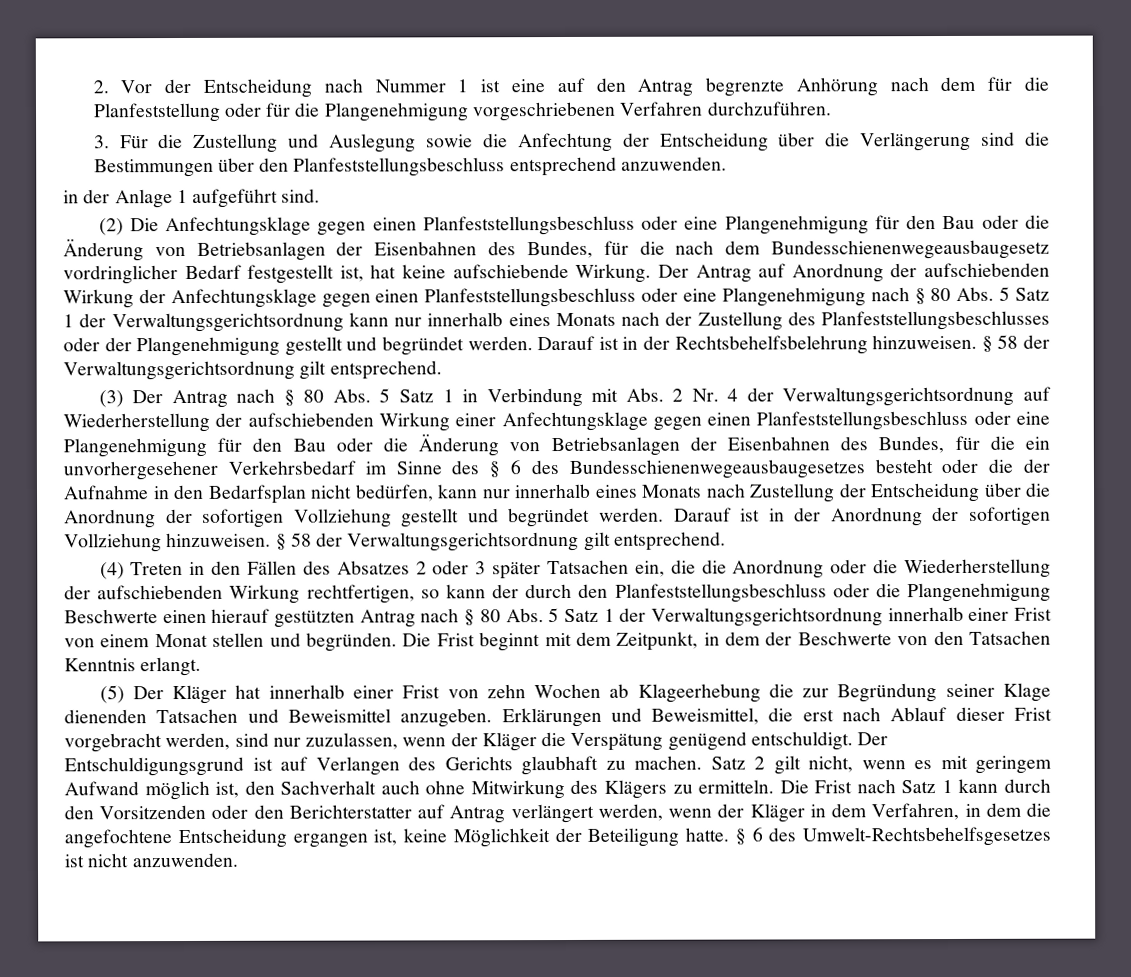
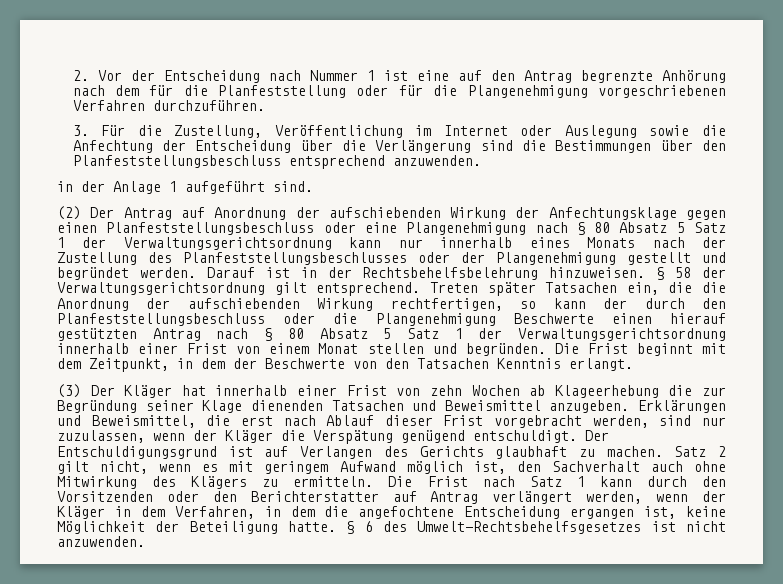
- 3. Für die Zustellung und Auslegung sowie die Anfechtung der Entscheidung über die Verlängerung sind die Bestimmungen über den Planfeststellungsbeschluss entsprechend anzuwenden.
+ 3. Für die Zustellung, Veröffentlichung im Internet oder Auslegung sowie die Anfechtung der Entscheidung über die Verlängerung sind die Bestimmungen über den Planfeststellungsbeschluss entsprechend anzuwenden.
- (2) Die Anfechtungsklage gegen einen Planfeststellungsbeschluss oder eine Plangenehmigung für den Bau oder die Änderung von Betriebsanlagen der Eisenbahnen des Bundes, für die nach dem Bundesschienenwegeausbaugesetz vordringlicher Bedarf festgestellt ist, hat keine aufschiebende Wirkung. Der Antrag auf Anordnung der aufschiebenden Wirkung der Anfechtungsklage gegen einen Planfeststellungsbeschluss oder eine Plangenehmigung nach § 80 Abs. 5 Satz 1 der Verwaltungsgerichtsordnung kann nur innerhalb eines Monats nach der Zustellung des Planfeststellungsbeschlusses oder der Plangenehmigung gestellt und begründet werden.
+ (2) Der Antrag auf Anordnung der aufschiebenden Wirkung der Anfechtungsklage gegen einen Planfeststellungsbeschluss oder eine Plangenehmigung nach § 80 Absatz 5 Satz 1 der Verwaltungsgerichtsordnung kann nur innerhalb eines Monats nach der Zustellung des Planfeststellungsbeschlusses oder der Plangenehmigung gestellt und begründet werden.
- Darauf ist in der Rechtsbehelfsbelehrung hinzuweisen. § 58 der Verwaltungsgerichtsordnung gilt entsprechend.
- (3) Der Antrag nach § 80 Abs. 5 Satz 1 in Verbindung mit Abs. 2 Nr. 4 der Verwaltungsgerichtsordnung auf Wiederherstellung der aufschiebenden Wirkung einer Anfechtungsklage gegen einen Planfeststellungsbeschluss oder eine Plangenehmigung für den Bau oder die Änderung von Betriebsanlagen der Eisenbahnen des Bundes, für die ein unvorhergesehener Verkehrsbedarf im Sinne des § 6 des Bundesschienenwegeausbaugesetzes besteht oder die der Aufnahme in den Bedarfsplan nicht bedürfen, kann nur innerhalb eines Monats nach Zustellung der Entscheidung über die Anordnung der sofortigen Vollziehung gestellt und begründet werden. Darauf ist in der Anordnung der sofortigen Vollziehung hinzuweisen. § 58 der Verwaltungsgerichtsordnung gilt entsprechend.
- (4) Treten in den Fällen des Absatzes 2 oder 3 später Tatsachen ein, die die Anordnung oder die Wiederherstellung der aufschiebenden Wirkung rechtfertigen, so kann der durch den Planfeststellungsbeschluss oder die Plangenehmigung Beschwerte einen hierauf gestützten Antrag nach § 80 Abs. 5 Satz 1 der Verwaltungsgerichtsordnung innerhalb einer Frist von einem Monat stellen und begründen.
+ Darauf ist in der Rechtsbehelfsbelehrung hinzuweisen. § 58 der Verwaltungsgerichtsordnung gilt entsprechend. Treten später Tatsachen ein, die die Anordnung der aufschiebenden Wirkung rechtfertigen, so kann der durch den Planfeststellungsbeschluss oder die Plangenehmigung Beschwerte einen hierauf gestützten Antrag nach § 80 Absatz 5 Satz 1 der Verwaltungsgerichtsordnung innerhalb einer Frist von einem Monat stellen und begründen.
- (5) Der Kläger hat innerhalb einer Frist von zehn Wochen ab Klageerhebung die zur Begründung seiner Klage dienenden Tatsachen und Beweismittel anzugeben.
+ (3) Der Kläger hat innerhalb einer Frist von zehn Wochen ab Klageerhebung die zur Begründung seiner Klage dienenden Tatsachen und Beweismittel anzugeben.

